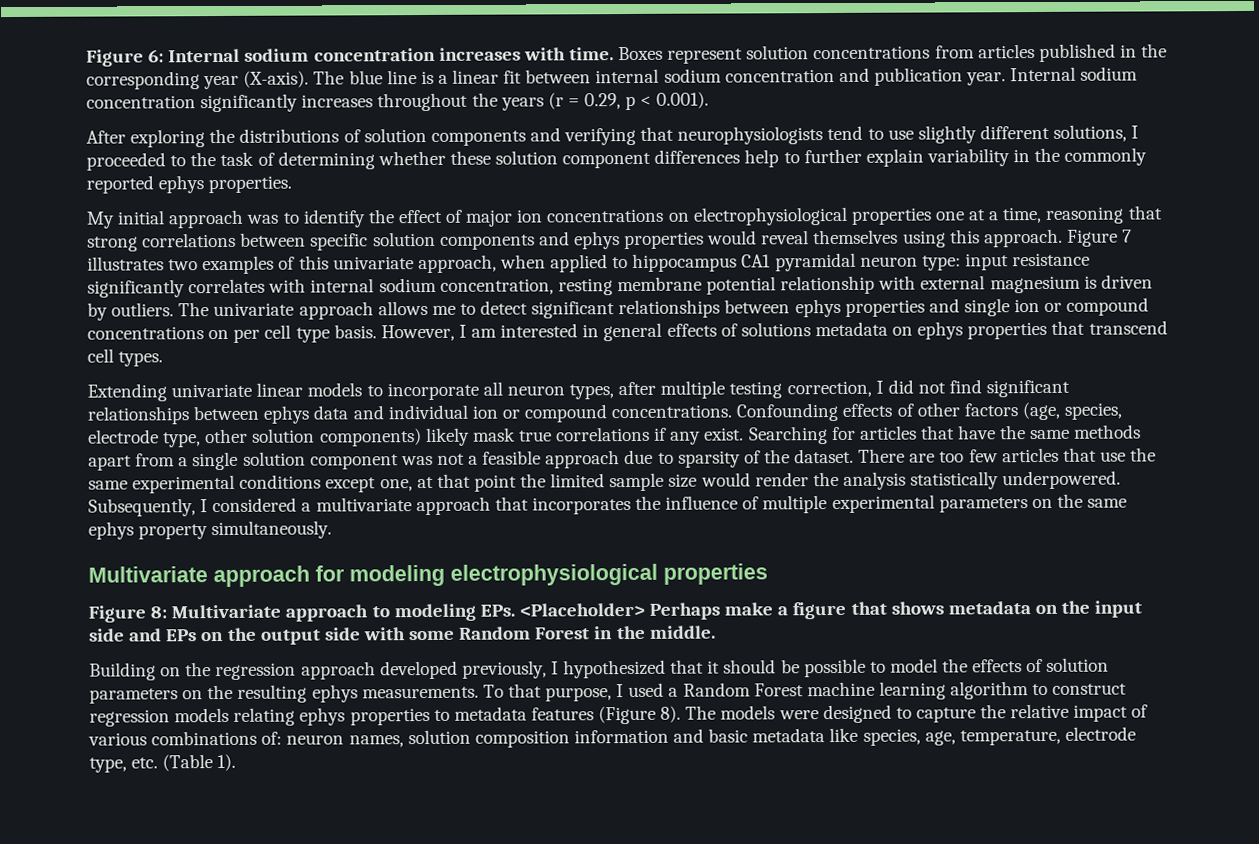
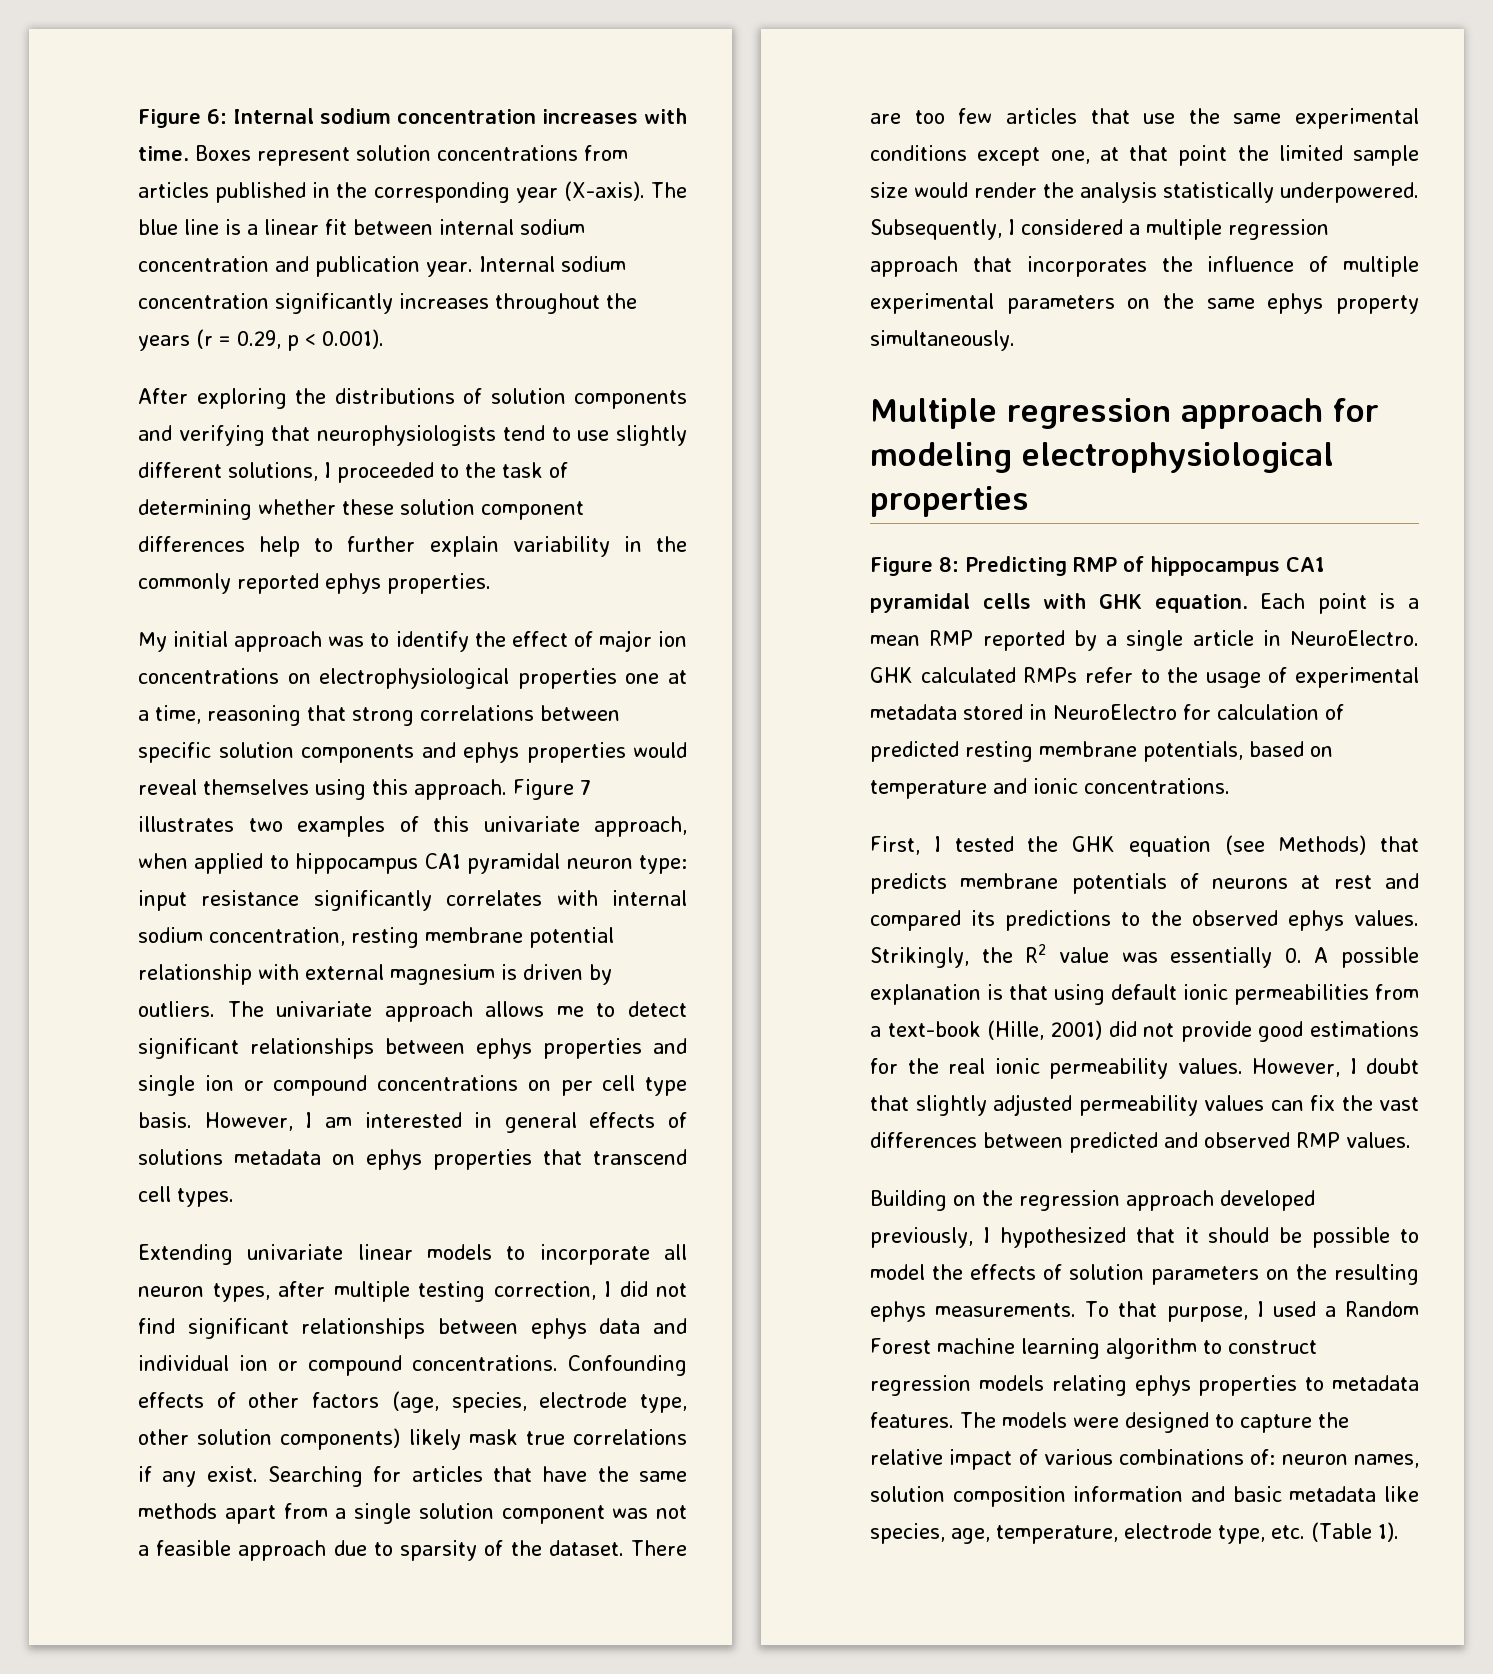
- Subsequently, I considered a multivariate approach that incorporates the influence of multiple experimental parameters on the same ephys property simultaneously.
+ Subsequently, I considered a multiple regression approach that incorporates the influence of multiple experimental parameters on the same ephys property simultaneously.
- Multivariate approach for modeling electrophysiological properties
+ Multiple regression approach for modeling electrophysiological properties
- Figure 8: Multivariate approach to modeling EPs. <Placeholder> Perhaps make a figure that shows metadata on the input side and EPs on the output side with some Random Forest in the middle.
+ Figure 8: Predicting RMP of hippocampus CA1 pyramidal cells with GHK equation. Each point is a mean RMP reported by a single article in NeuroElectro. GHK calculated RMPs refer to the usage of experimental metadata stored in NeuroElectro for calculation of predicted resting membrane potentials, based on temperature and ionic concentrations.
+ First, I tested the GHK equation (see Methods) that predicts membrane potentials of neurons at rest and compared its predictions to the observed ephys values. Strikingly, the R2 value was essentially 0. A possible explanation is that using default ionic permeabilities from a text-book (Hille, 2001) did not provide good estimations for the real ionic permeability values. However, I doubt that slightly adjusted permeability values can fix the vast differences between predicted and observed RMP values.
- To that purpose, I used a Random Forest machine learning algorithm to construct regression models relating ephys properties to metadata features (Figure 8).
+ To that purpose, I used a Random Forest machine learning algorithm to construct regression models relating ephys properties to metadata features.

